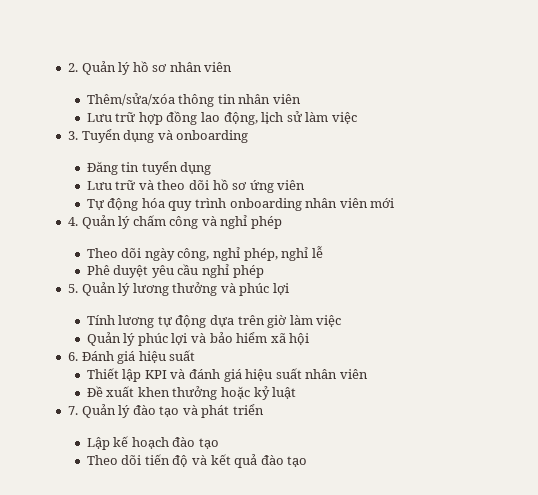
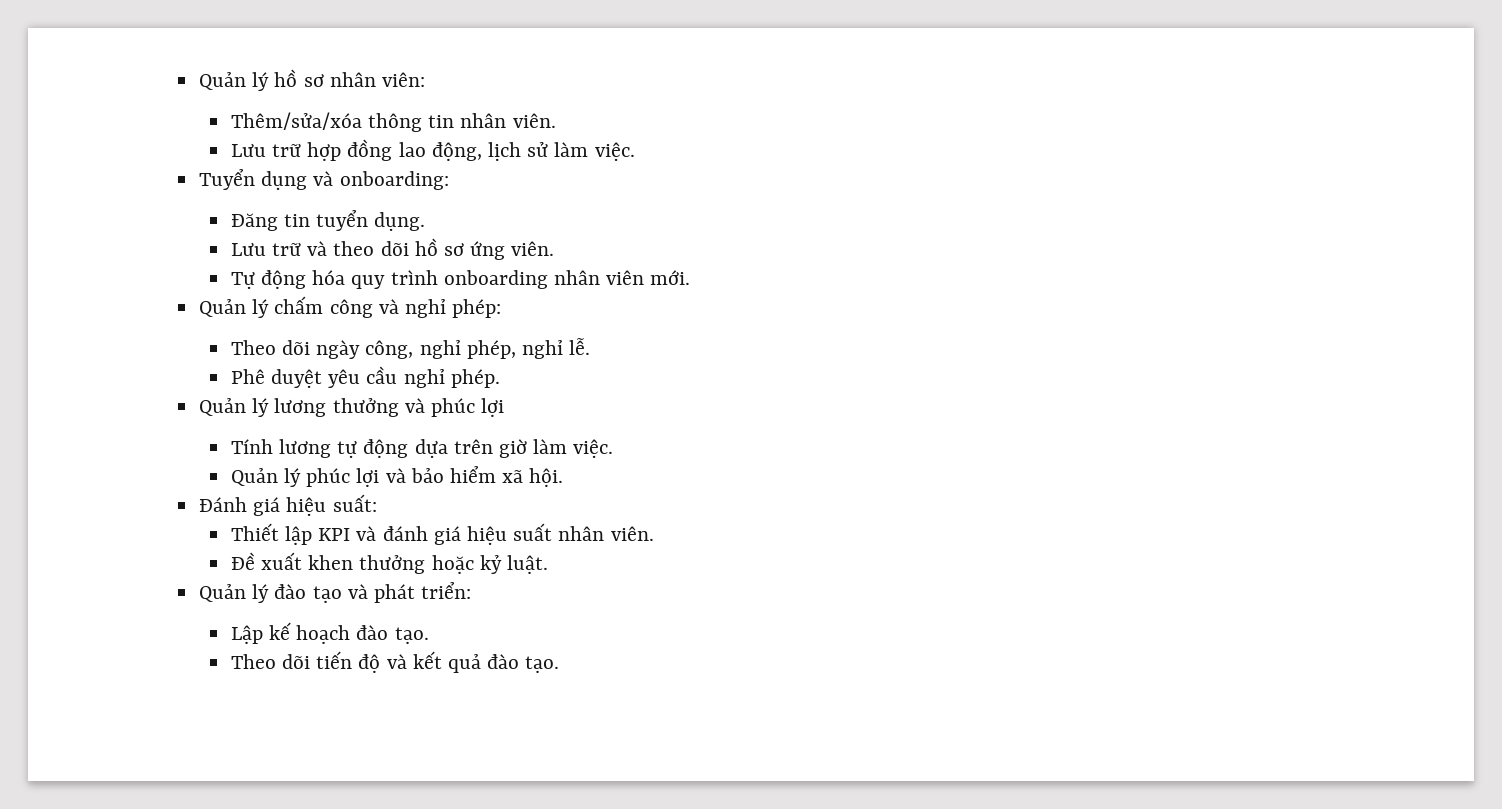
- 2. Quản lý hồ sơ nhân viên
+ Quản lý hồ sơ nhân viên:
- Thêm/sửa/xóa thông tin nhân viên
+ Thêm/sửa/xóa thông tin nhân viên.
- Lưu trữ hợp đồng lao động, lịch sử làm việc
- 3. Tuyển dụng và onboarding
+ Lưu trữ hợp đồng lao động, lịch sử làm việc.
+ Tuyển dụng và onboarding:
- Đăng tin tuyển dụng
+ Đăng tin tuyển dụng.
- Lưu trữ và theo dõi hồ sơ ứng viên
+ Lưu trữ và theo dõi hồ sơ ứng viên.
- Tự động hóa quy trình onboarding nhân viên mới
- 4. Quản lý chấm công và nghỉ phép
+ Tự động hóa quy trình onboarding nhân viên mới.
+ Quản lý chấm công và nghỉ phép:
- Theo dõi ngày công, nghỉ phép, nghỉ lễ
+ Theo dõi ngày công, nghỉ phép, nghỉ lễ.
- Phê duyệt yêu cầu nghỉ phép
- 5. Quản lý lương thưởng và phúc lợi
+ Phê duyệt yêu cầu nghỉ phép.
+ Quản lý lương thưởng và phúc lợi
- Tính lương tự động dựa trên giờ làm việc
+ Tính lương tự động dựa trên giờ làm việc.
- Quản lý phúc lợi và bảo hiểm xã hội
- 6. Đánh giá hiệu suất
+ Quản lý phúc lợi và bảo hiểm xã hội.
+ Đánh giá hiệu suất:
- Thiết lập KPI và đánh giá hiệu suất nhân viên
+ Thiết lập KPI và đánh giá hiệu suất nhân viên.
- Đề xuất khen thưởng hoặc kỷ luật
- 7. Quản lý đào tạo và phát triển
+ Đề xuất khen thưởng hoặc kỷ luật.
+ Quản lý đào tạo và phát triển:
- Lập kế hoạch đào tạo
+ Lập kế hoạch đào tạo.
- Theo dõi tiến độ và kết quả đào tạo
+ Theo dõi tiến độ và kết quả đào tạo.

